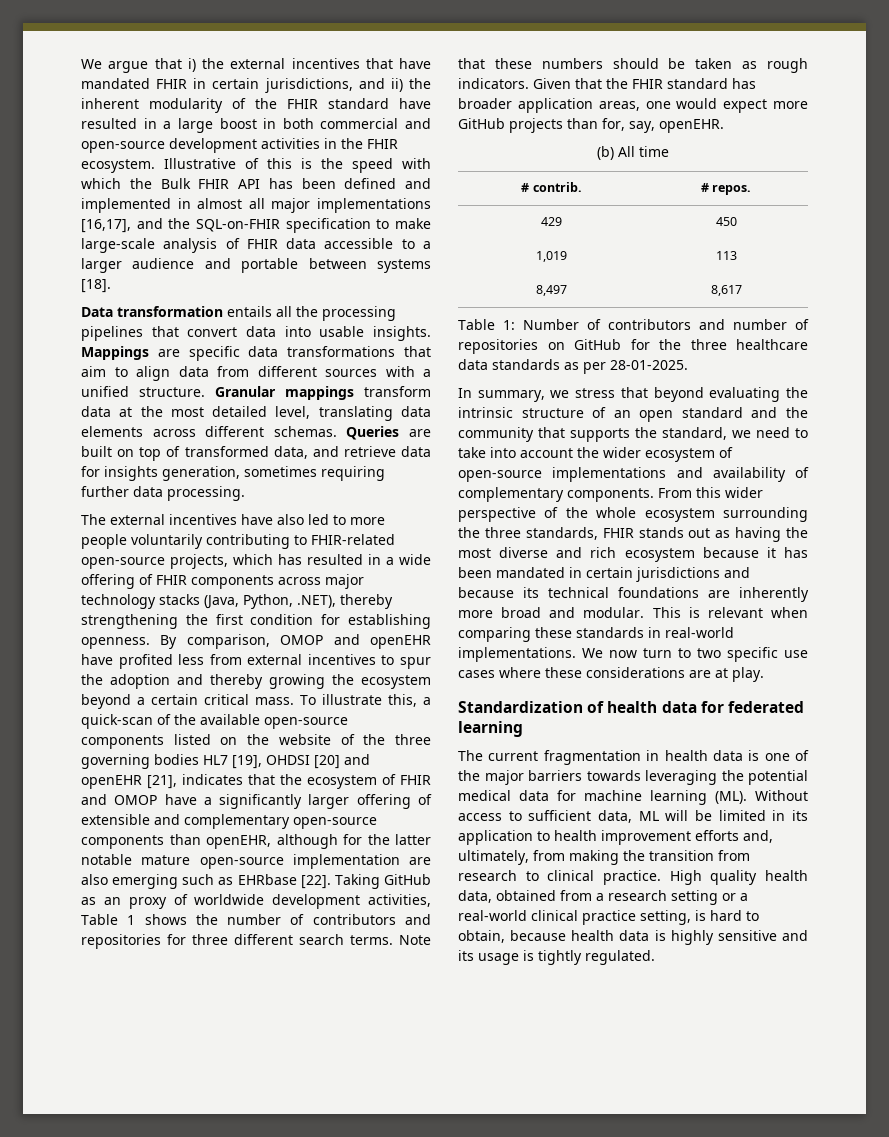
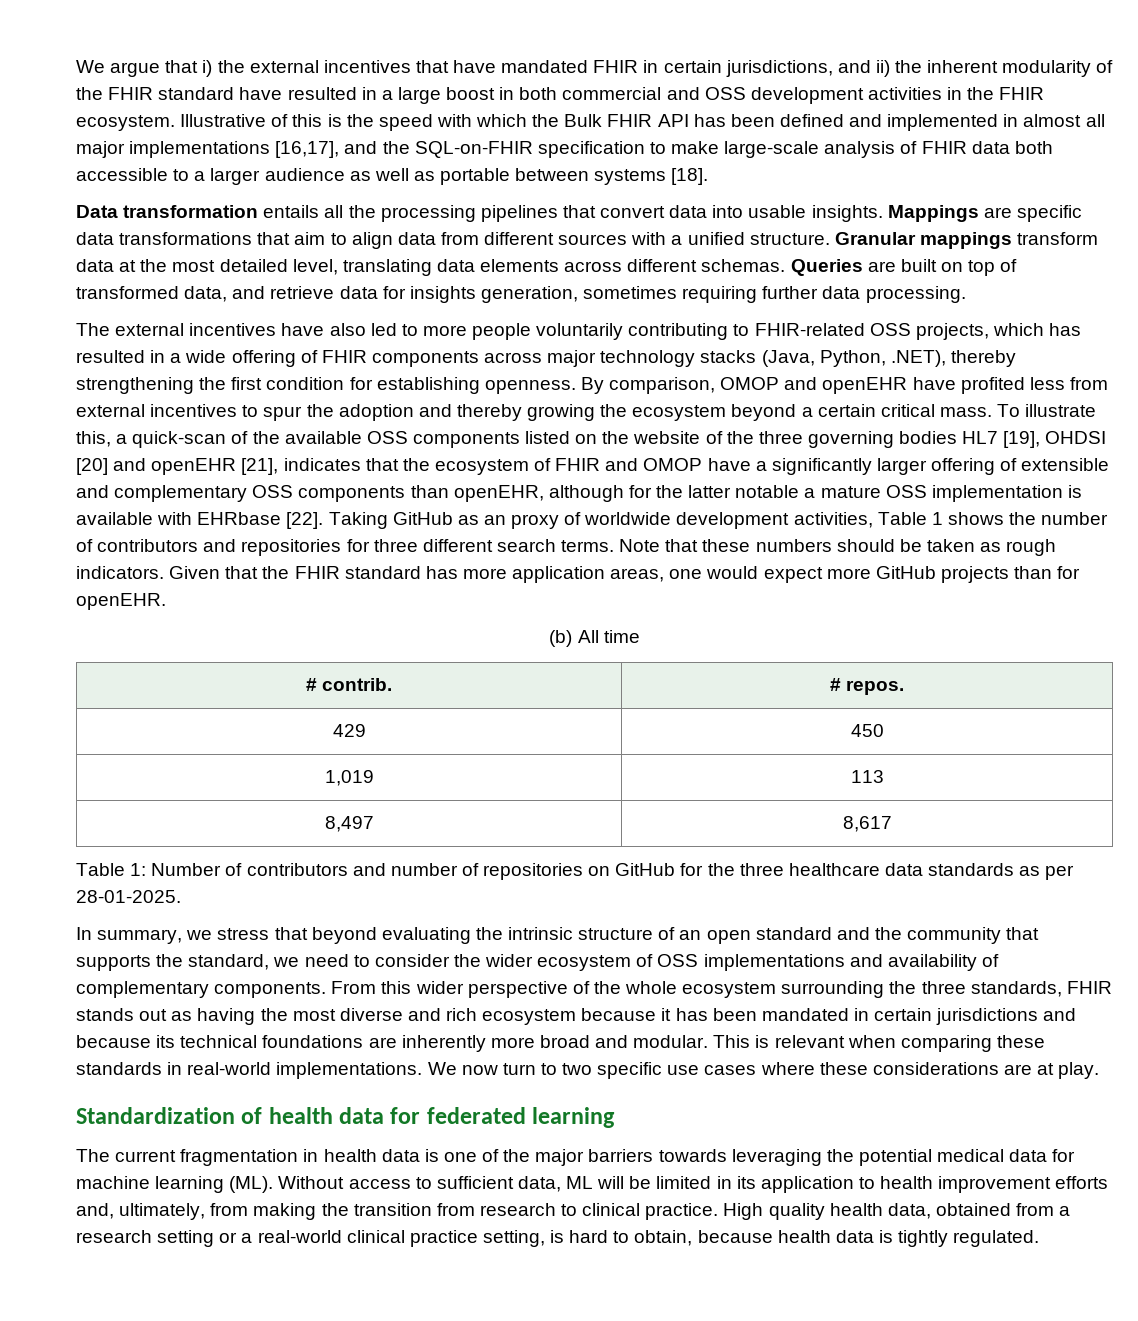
- We argue that i) the external incentives that have mandated FHIR in certain jurisdictions, and ii) the inherent modularity of the FHIR standard have resulted in a large boost in both commercial and open-source development activities in the FHIR ecosystem.
+ We argue that i) the external incentives that have mandated FHIR in certain jurisdictions, and ii) the inherent modularity of the FHIR standard have resulted in a large boost in both commercial and OSS development activities in the FHIR ecosystem.
- Illustrative of this is the speed with which the Bulk FHIR API has been defined and implemented in almost all major implementations [16,17], and the SQL-on-FHIR specification to make large-scale analysis of FHIR data accessible to a larger audience and portable between systems [18].
+ Illustrative of this is the speed with which the Bulk FHIR API has been defined and implemented in almost all major implementations [16,17], and the SQL-on-FHIR specification to make large-scale analysis of FHIR data both accessible to a larger audience as well as portable between systems [18].
- The external incentives have also led to more people voluntarily contributing to FHIR-related open-source projects, which has resulted in a wide offering of FHIR components across major technology stacks (Java, Python, .NET), thereby strengthening the first condition for establishing openness.
+ The external incentives have also led to more people voluntarily contributing to FHIR-related OSS projects, which has resulted in a wide offering of FHIR components across major technology stacks (Java, Python, .NET), thereby strengthening the first condition for establishing openness.
- To illustrate this, a quick-scan of the available open-source components listed on the website of the three governing bodies HL7 [19], OHDSI [20] and openEHR [21], indicates that the ecosystem of FHIR and OMOP have a significantly larger offering of extensible and complementary open-source components than openEHR, although for the latter notable mature open-source implementation are also emerging such as EHRbase [22].
+ To illustrate this, a quick-scan of the available OSS components listed on the website of the three governing bodies HL7 [19], OHDSI [20] and openEHR [21], indicates that the ecosystem of FHIR and OMOP have a significantly larger offering of extensible and complementary OSS components than openEHR, although for the latter notable a mature OSS implementation is available with EHRbase [22].
- Given that the FHIR standard has broader application areas, one would expect more GitHub projects than for, say, openEHR.
+ Given that the FHIR standard has more application areas, one would expect more GitHub projects than for openEHR.
- In summary, we stress that beyond evaluating the intrinsic structure of an open standard and the community that supports the standard, we need to take into account the wider ecosystem of open-source implementations and availability of complementary components.
+ In summary, we stress that beyond evaluating the intrinsic structure of an open standard and the community that supports the standard, we need to consider the wider ecosystem of OSS implementations and availability of complementary components.
- High quality health data, obtained from a research setting or a real-world clinical practice setting, is hard to obtain, because health data is highly sensitive and its usage is tightly regulated.
+ High quality health data, obtained from a research setting or a real-world clinical practice setting, is hard to obtain, because health data is tightly regulated.

